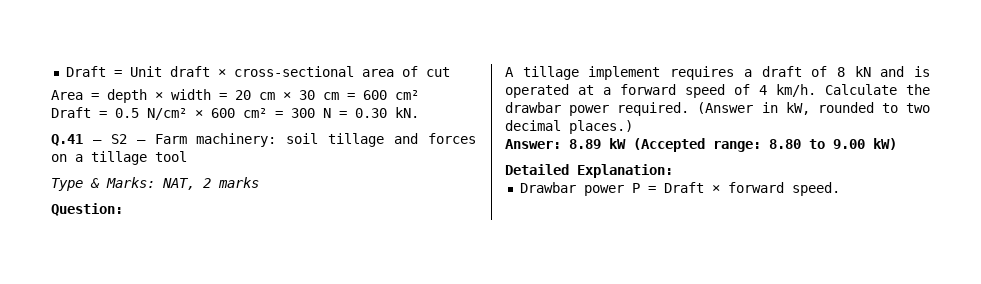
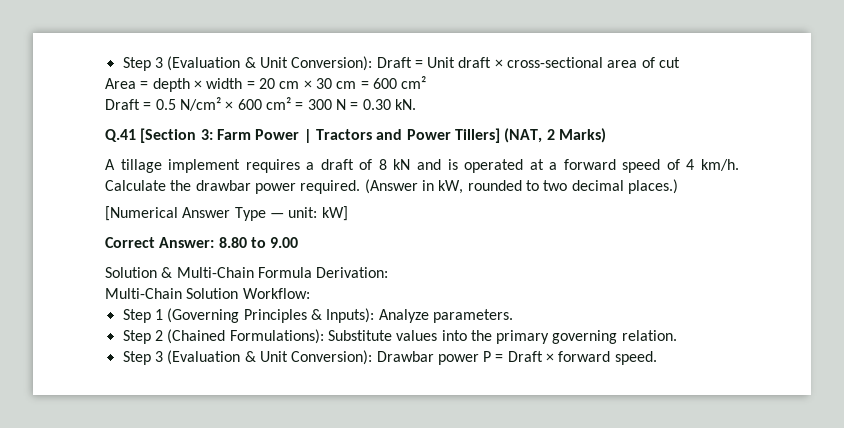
- Draft = Unit draft × cross-sectional area of cut
+ Step 3 (Evaluation & Unit Conversion): Draft = Unit draft × cross-sectional area of cut
- Q.41 — S2 — Farm machinery: soil tillage and forces on a tillage tool
- Type & Marks: NAT, 2 marks
- Question:
+ Q.41 [Section 3: Farm Power | Tractors and Power Tillers] (NAT, 2 Marks)
- Answer: 8.89 kW (Accepted range: 8.80 to 9.00 kW)
- Detailed Explanation:
- Drawbar power P = Draft × forward speed.
+ [Numerical Answer Type — unit: kW]
+ Correct Answer: 8.80 to 9.00
+ Solution & Multi-Chain Formula Derivation:
+ Multi-Chain Solution Workflow:
+ Step 1 (Governing Principles & Inputs): Analyze parameters.
+ Step 2 (Chained Formulations): Substitute values into the primary governing relation.
+ Step 3 (Evaluation & Unit Conversion): Drawbar power P = Draft × forward speed.

